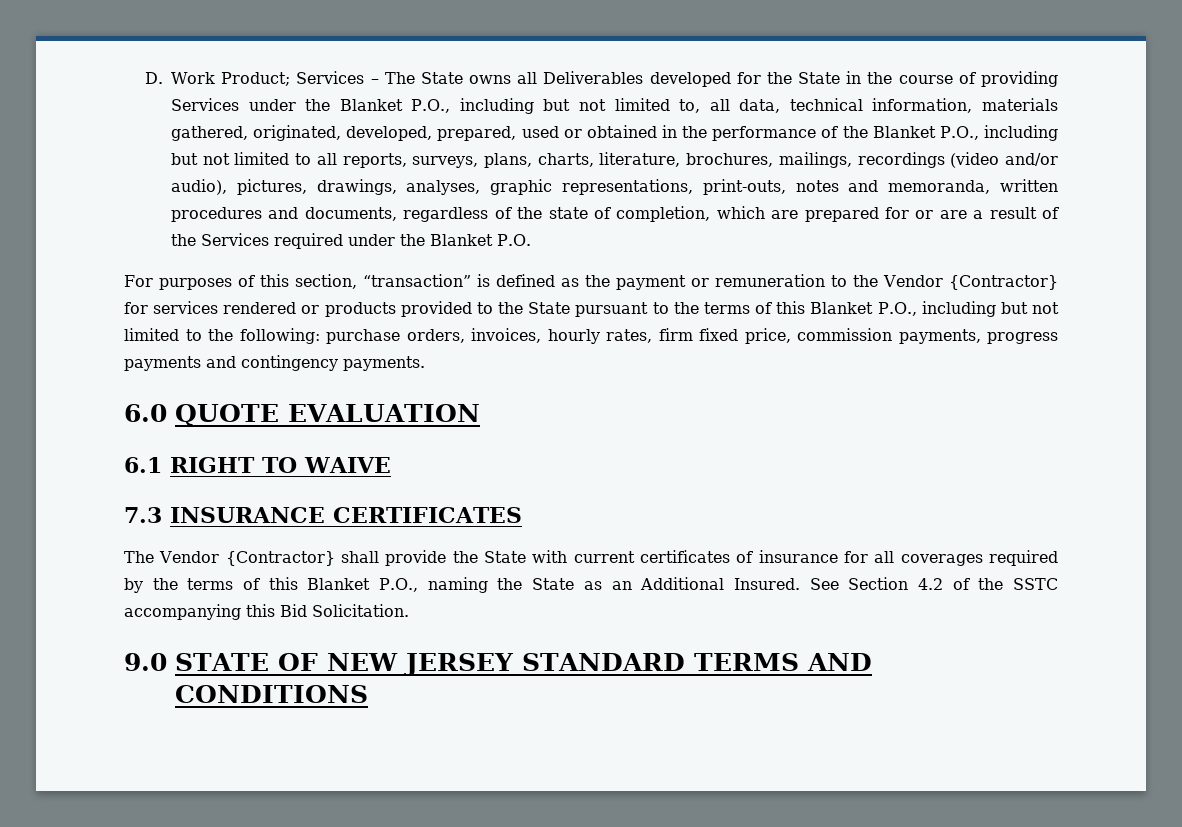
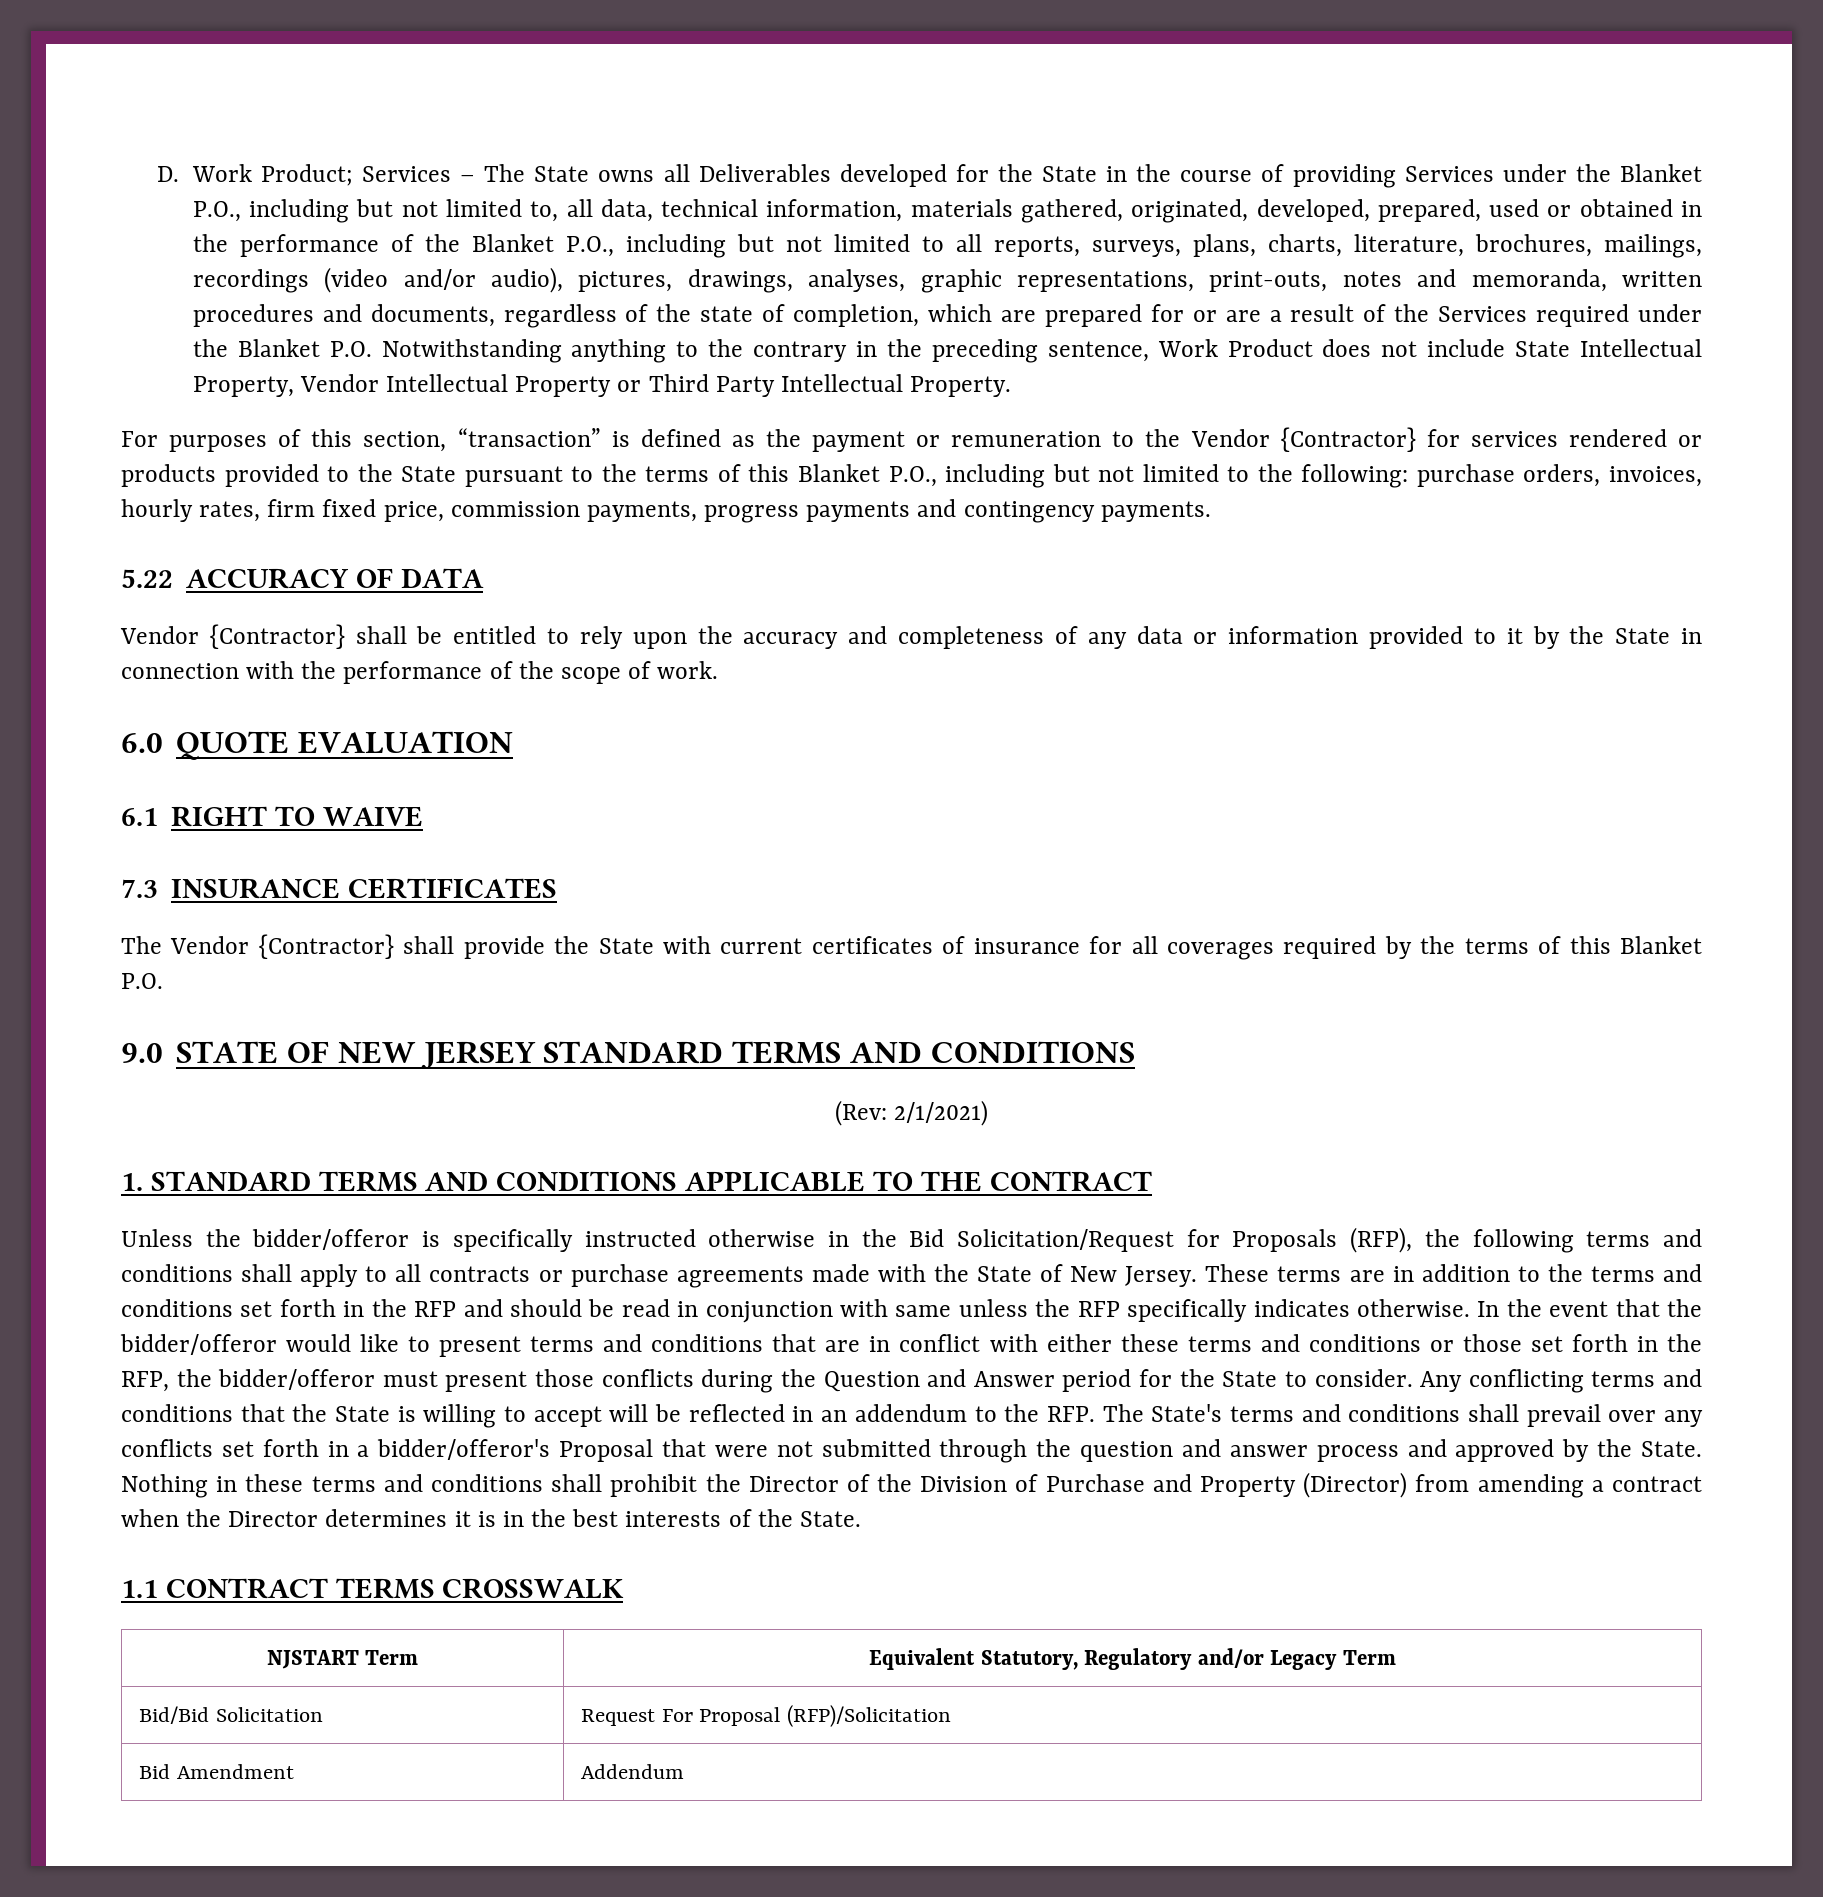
- Services – The State owns all Deliverables developed for the State in the course of providing Services under the Blanket P.O., including but not limited to, all data, technical information, materials gathered, originated, developed, prepared, used or obtained in the performance of the Blanket P.O., including but not limited to all reports, surveys, plans, charts, literature, brochures, mailings, recordings (video and/or audio), pictures, drawings, analyses, graphic representations, print-outs, notes and memoranda, written procedures and documents, regardless of the state of completion, which are prepared for or are a result of the Services required under the Blanket P.O.
+ Services – The State owns all Deliverables developed for the State in the course of providing Services under the Blanket P.O., including but not limited to, all data, technical information, materials gathered, originated, developed, prepared, used or obtained in the performance of the Blanket P.O., including but not limited to all reports, surveys, plans, charts, literature, brochures, mailings, recordings (video and/or audio), pictures, drawings, analyses, graphic representations, print-outs, notes and memoranda, written procedures and documents, regardless of the state of completion, which are prepared for or are a result of the Services required under the Blanket P.O. Notwithstanding anything to the contrary in the preceding sentence, Work Product does not include State Intellectual Property, Vendor Intellectual Property or Third Party Intellectual Property.
+ 5.22 ACCURACY OF DATA
+ Vendor {Contractor} shall be entitled to rely upon the accuracy and completeness of any data or information provided to it by the State in connection with the performance of the scope of work.
- The Vendor {Contractor} shall provide the State with current certificates of insurance for all coverages required by the terms of this Blanket P.O., naming the State as an Additional Insured. See Section 4.2 of the SSTC accompanying this Bid Solicitation.
+ The Vendor {Contractor} shall provide the State with current certificates of insurance for all coverages required by the terms of this Blanket P.O.
+ (Rev: 2/1/2021)
+ 1. STANDARD TERMS AND CONDITIONS APPLICABLE TO THE CONTRACT
+ Unless the bidder/offeror is specifically instructed otherwise in the Bid Solicitation/Request for Proposals (RFP), the following terms and conditions shall apply to all contracts or purchase agreements made with the State of New Jersey. These terms are in addition to the terms and conditions set forth in the RFP and should be read in conjunction with same unless the RFP specifically indicates otherwise. In the event that the bidder/offeror would like to present terms and conditions that are in conflict with either these terms and conditions or those set forth in the RFP, the bidder/offeror must present those conflicts during the Question and Answer period for the State to consider. Any conflicting terms and conditions that the State is willing to accept will be reflected in an addendum to the RFP. The State's terms and conditions shall prevail over any conflicts set forth in a bidder/offeror's Proposal that were not submitted through the question and answer process and approved by the State. Nothing in these terms and conditions shall prohibit the Director of the Division of Purchase and Property (Director) from amending a contract when the Director determines it is in the best interests of the State.
+ 1.1 CONTRACT TERMS CROSSWALK
+ NJSTART Term | Equivalent Statutory, Regulatory and/or Legacy Term
+ Bid/Bid Solicitation | Request For Proposal (RFP)/Solicitation
+ Bid Amendment | Addendum

